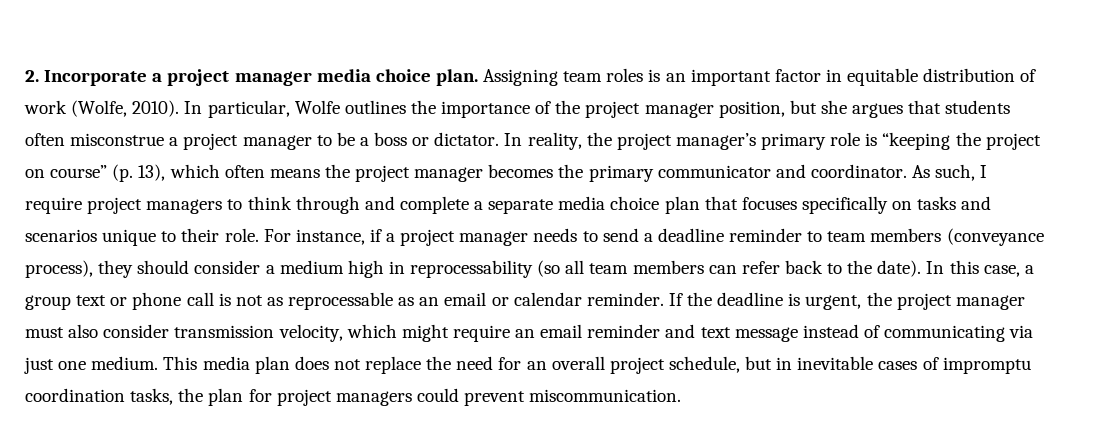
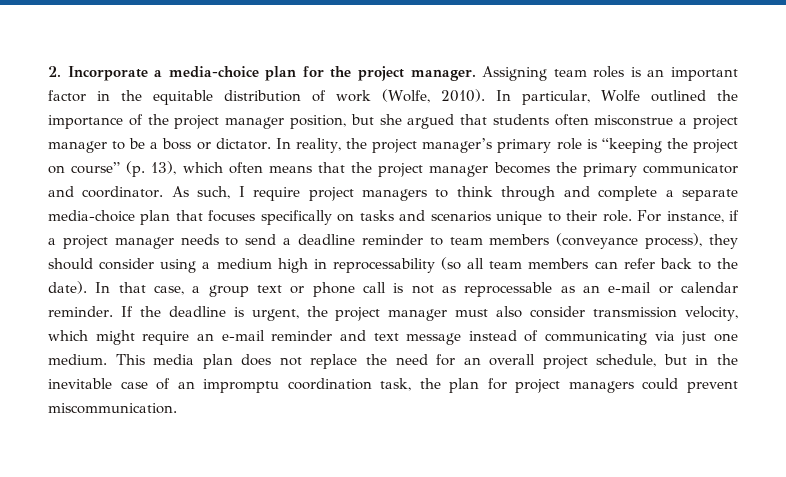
- 2. Incorporate a project manager media choice plan.
+ 2. Incorporate a media-choice plan for the project manager.
- Assigning team roles is an important factor in equitable distribution of work (Wolfe, 2010).
+ Assigning team roles is an important factor in the equitable distribution of work (Wolfe, 2010).
- In particular, Wolfe outlines the importance of the project manager position, but she argues that students often misconstrue a project manager to be a boss or dictator.
+ In particular, Wolfe outlined the importance of the project manager position, but she argued that students often misconstrue a project manager to be a boss or dictator.
- In reality, the project manager’s primary role is “keeping the project on course” (p. 13), which often means the project manager becomes the primary communicator and coordinator.
+ In reality, the project manager’s primary role is “keeping the project on course” (p. 13), which often means that the project manager becomes the primary communicator and coordinator.
- As such, I require project managers to think through and complete a separate media choice plan that focuses specifically on tasks and scenarios unique to their role.
+ As such, I require project managers to think through and complete a separate media-choice plan that focuses specifically on tasks and scenarios unique to their role.
- For instance, if a project manager needs to send a deadline reminder to team members (conveyance process), they should consider a medium high in reprocessability (so all team members can refer back to the date).
+ For instance, if a project manager needs to send a deadline reminder to team members (conveyance process), they should consider using a medium high in reprocessability (so all team members can refer back to the date).
- In this case, a group text or phone call is not as reprocessable as an email or calendar reminder.
+ In that case, a group text or phone call is not as reprocessable as an e-mail or calendar reminder.
- If the deadline is urgent, the project manager must also consider transmission velocity, which might require an email reminder and text message instead of communicating via just one medium.
+ If the deadline is urgent, the project manager must also consider transmission velocity, which might require an e-mail reminder and text message instead of communicating via just one medium.
- This media plan does not replace the need for an overall project schedule, but in inevitable cases of impromptu coordination tasks, the plan for project managers could prevent miscommunication.
+ This media plan does not replace the need for an overall project schedule, but in the inevitable case of an impromptu coordination task, the plan for project managers could prevent miscommunication.

